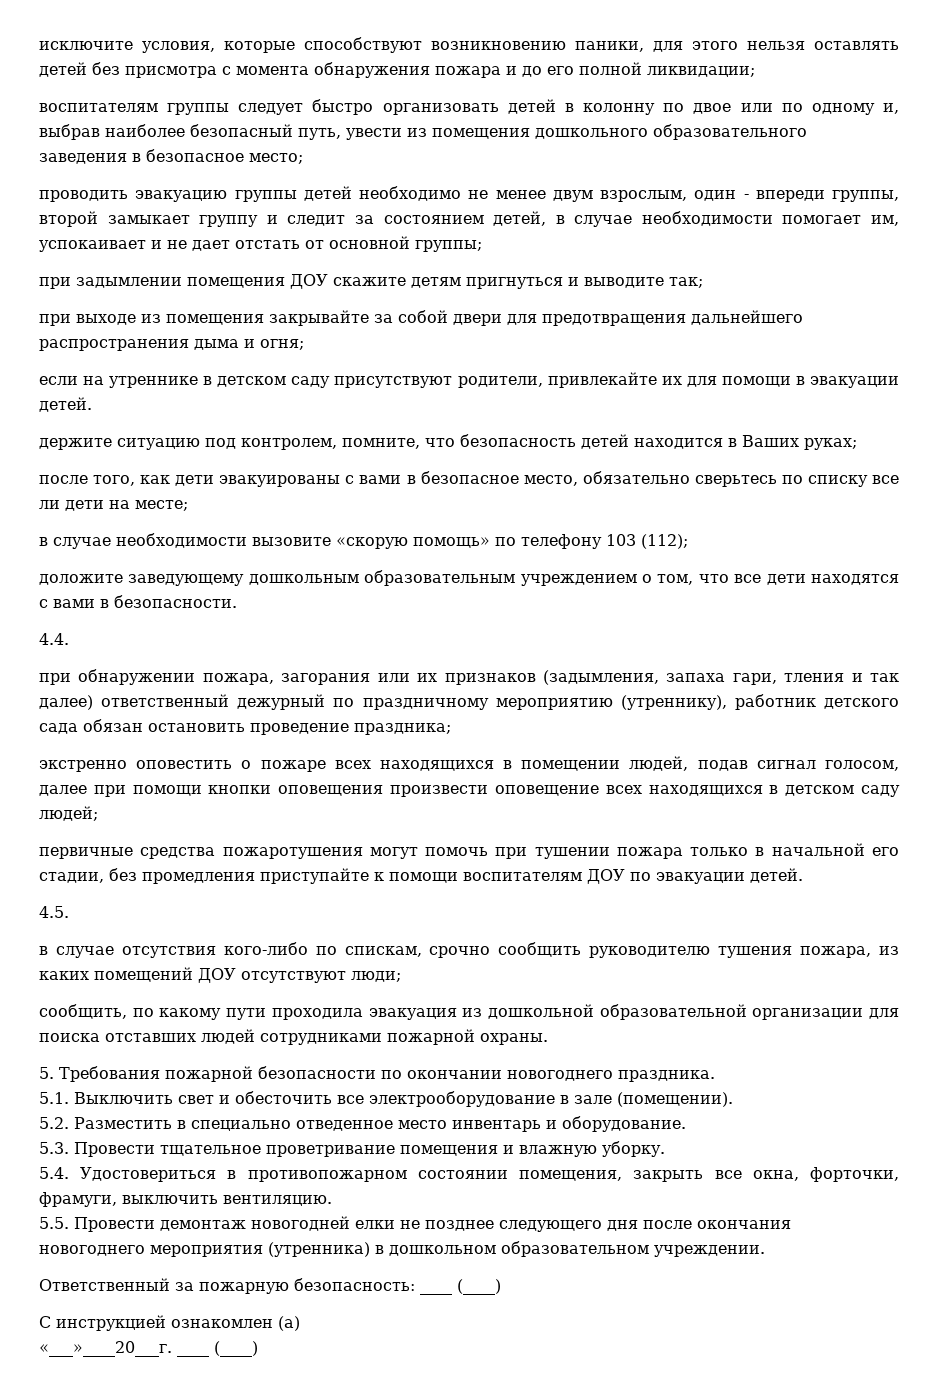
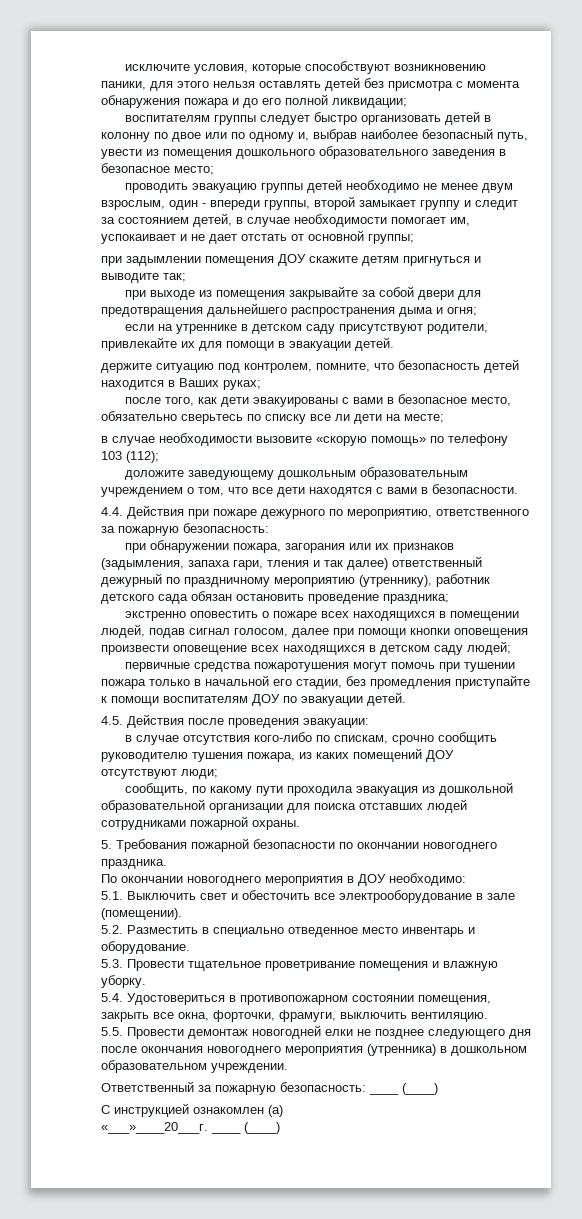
- 4.4.
+ 4.4. Действия при пожаре дежурного по мероприятию, ответственного за пожарную безопасность:
- 4.5.
+ 4.5. Действия после проведения эвакуации:
+ По окончании новогоднего мероприятия в ДОУ необходимо:

